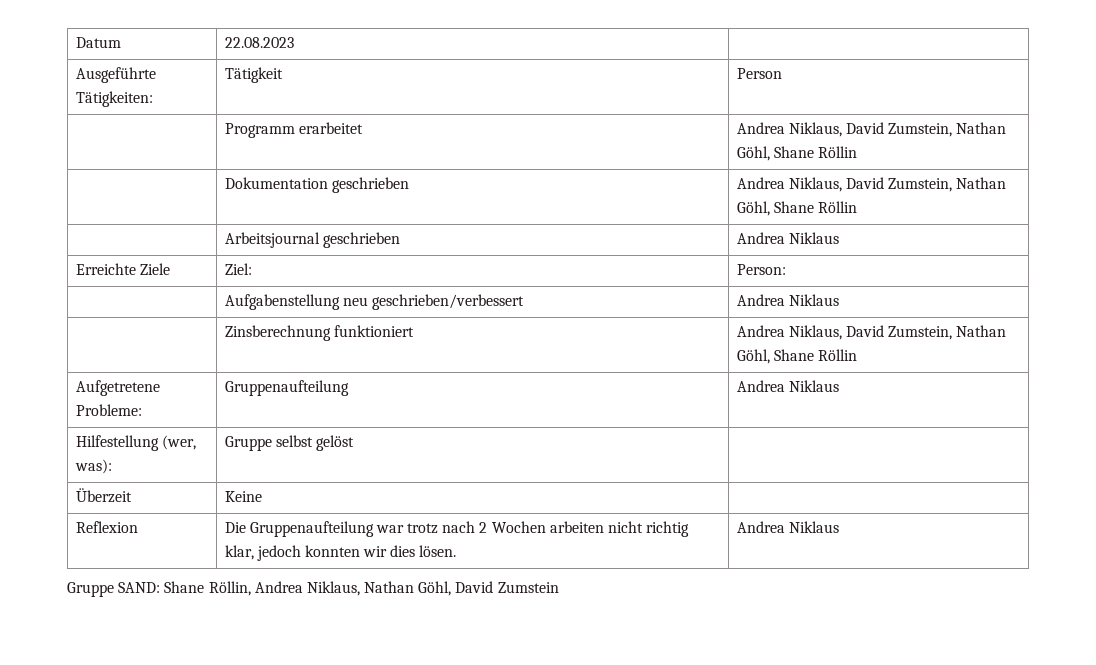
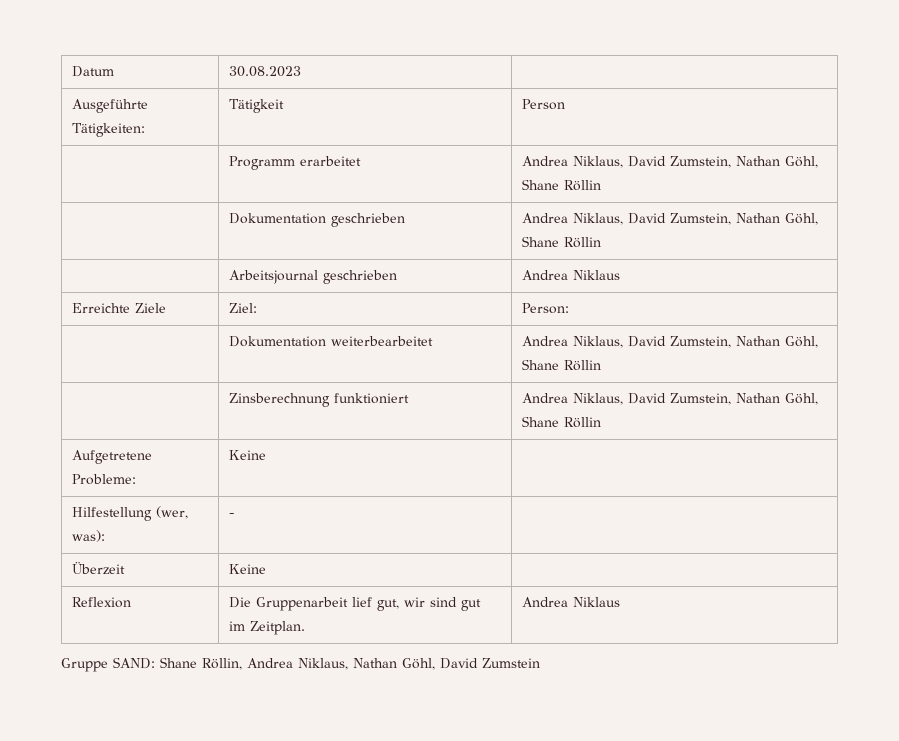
- Datum | 22.08.2023 |
+ Datum | 30.08.2023 |
- | Aufgabenstellung neu geschrieben/verbessert | Andrea Niklaus
+ | Dokumentation weiterbearbeitet | Andrea Niklaus, David Zumstein, Nathan Göhl, Shane Röllin
- Aufgetretene Probleme: | Gruppenaufteilung | Andrea Niklaus
+ Aufgetretene Probleme: | Keine |
- Hilfestellung (wer, was): | Gruppe selbst gelöst |
+ Hilfestellung (wer, was): | - |
- Reflexion | Die Gruppenaufteilung war trotz nach 2 Wochen arbeiten nicht richtig klar, jedoch konnten wir dies lösen. | Andrea Niklaus
+ Reflexion | Die Gruppenarbeit lief gut, wir sind gut im Zeitplan. | Andrea Niklaus

